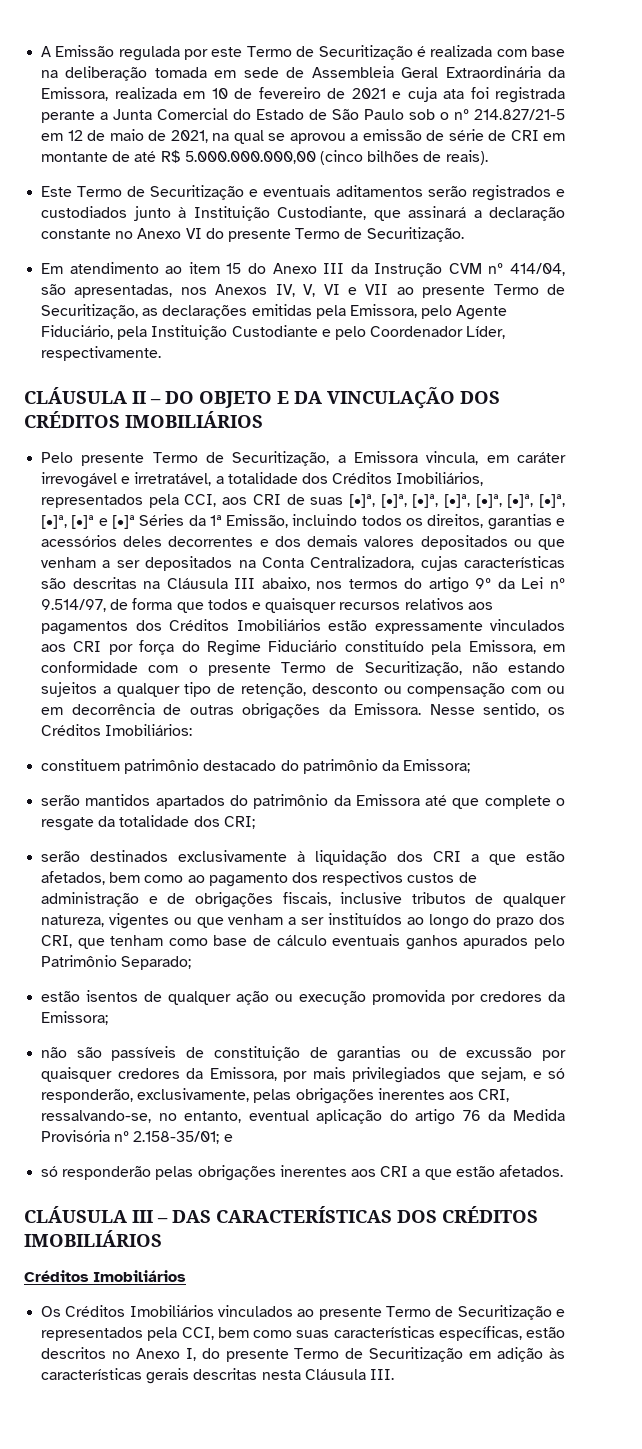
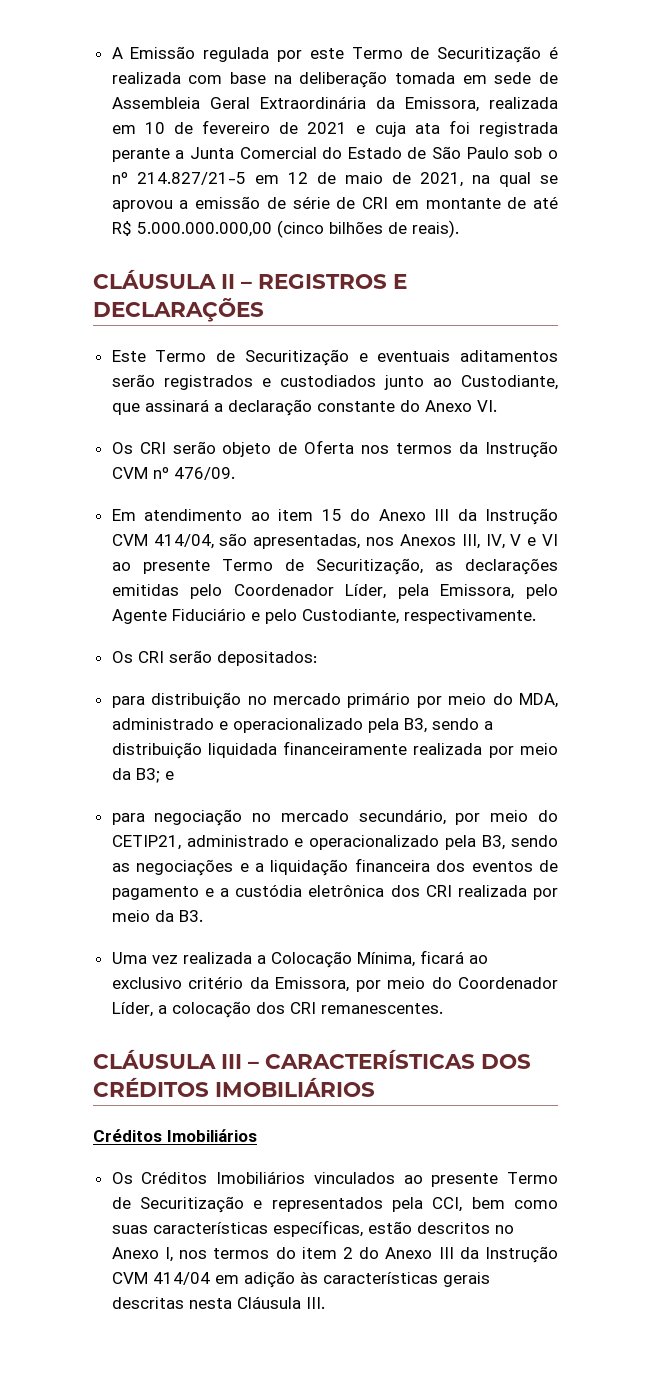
+ CLÁUSULA II – REGISTROS E DECLARAÇÕES
- Este Termo de Securitização e eventuais aditamentos serão registrados e custodiados junto à Instituição Custodiante, que assinará a declaração constante no Anexo VI do presente Termo de Securitização.
+ Este Termo de Securitização e eventuais aditamentos serão registrados e custodiados junto ao Custodiante, que assinará a declaração constante do Anexo VI.
+ Os CRI serão objeto de Oferta nos termos da Instrução CVM nº 476/09.
- Em atendimento ao item 15 do Anexo III da Instrução CVM nº 414/04, são apresentadas, nos Anexos IV, V, VI e VII ao presente Termo de Securitização, as declarações emitidas pela Emissora, pelo Agente Fiduciário, pela Instituição Custodiante e pelo Coordenador Líder, respectivamente.
- CLÁUSULA II – DO OBJETO E DA VINCULAÇÃO DOS CRÉDITOS IMOBILIÁRIOS
- Pelo presente Termo de Securitização, a Emissora vincula, em caráter irrevogável e irretratável, a totalidade dos Créditos Imobiliários, representados pela CCI, aos CRI de suas [•]ª, [•]ª, [•]ª, [•]ª, [•]ª, [•]ª, [•]ª, [•]ª, [•]ª e [•]ª Séries da 1ª Emissão, incluindo todos os direitos, garantias e acessórios deles decorrentes e dos demais valores depositados ou que venham a ser depositados na Conta Centralizadora, cujas características são descritas na Cláusula III abaixo, nos termos do artigo 9º da Lei nº 9.514/97, de forma que todos e quaisquer recursos relativos aos pagamentos dos Créditos Imobiliários estão expressamente vinculados aos CRI por força do Regime Fiduciário constituído pela Emissora, em conformidade com o presente Termo de Securitização, não estando sujeitos a qualquer tipo de retenção, desconto ou compensação com ou em decorrência de outras obrigações da Emissora. Nesse sentido, os Créditos Imobiliários:
- constituem patrimônio destacado do patrimônio da Emissora;
- serão mantidos apartados do patrimônio da Emissora até que complete o resgate da totalidade dos CRI;
- serão destinados exclusivamente à liquidação dos CRI a que estão afetados, bem como ao pagamento dos respectivos custos de administração e de obrigações fiscais, inclusive tributos de qualquer natureza, vigentes ou que venham a ser instituídos ao longo do prazo dos CRI, que tenham como base de cálculo eventuais ganhos apurados pelo Patrimônio Separado;
- estão isentos de qualquer ação ou execução promovida por credores da Emissora;
- não são passíveis de constituição de garantias ou de excussão por quaisquer credores da Emissora, por mais privilegiados que sejam, e só responderão, exclusivamente, pelas obrigações inerentes aos CRI, ressalvando-se, no entanto, eventual aplicação do artigo 76 da Medida Provisória nº 2.158-35/01; e
- só responderão pelas obrigações inerentes aos CRI a que estão afetados.
+ Em atendimento ao item 15 do Anexo III da Instrução CVM 414/04, são apresentadas, nos Anexos III, IV, V e VI ao presente Termo de Securitização, as declarações emitidas pelo Coordenador Líder, pela Emissora, pelo Agente Fiduciário e pelo Custodiante, respectivamente.
+ Os CRI serão depositados:
+ para distribuição no mercado primário por meio do MDA, administrado e operacionalizado pela B3, sendo a distribuição liquidada financeiramente realizada por meio da B3; e
+ para negociação no mercado secundário, por meio do CETIP21, administrado e operacionalizado pela B3, sendo as negociações e a liquidação financeira dos eventos de pagamento e a custódia eletrônica dos CRI realizada por meio da B3.
+ Uma vez realizada a Colocação Mínima, ficará ao exclusivo critério da Emissora, por meio do Coordenador Líder, a colocação dos CRI remanescentes.
- CLÁUSULA III – DAS CARACTERÍSTICAS DOS CRÉDITOS IMOBILIÁRIOS
+ CLÁUSULA III – CARACTERÍSTICAS DOS CRÉDITOS IMOBILIÁRIOS
- Os Créditos Imobiliários vinculados ao presente Termo de Securitização e representados pela CCI, bem como suas características específicas, estão descritos no Anexo I, do presente Termo de Securitização em adição às características gerais descritas nesta Cláusula III.
+ Os Créditos Imobiliários vinculados ao presente Termo de Securitização e representados pela CCI, bem como suas características específicas, estão descritos no Anexo I, nos termos do item 2 do Anexo III da Instrução CVM 414/04 em adição às características gerais descritas nesta Cláusula III.

